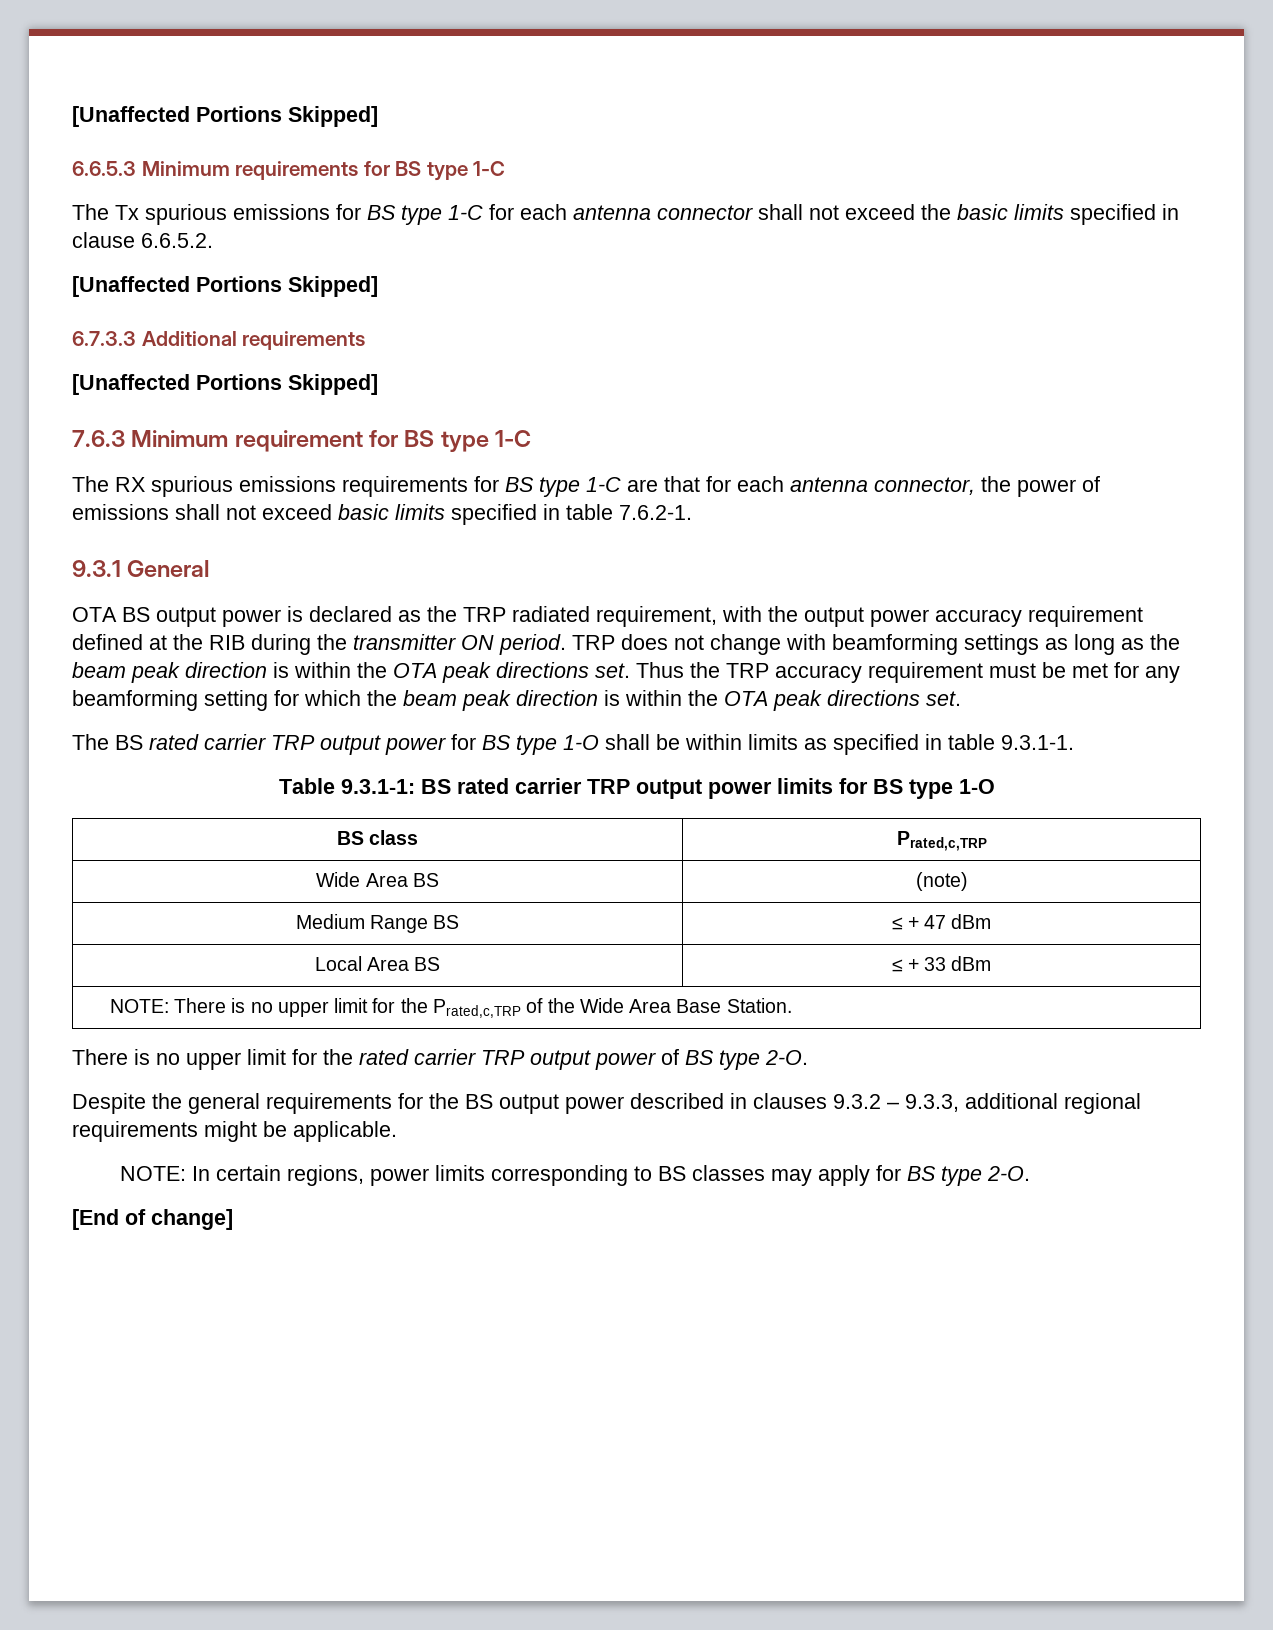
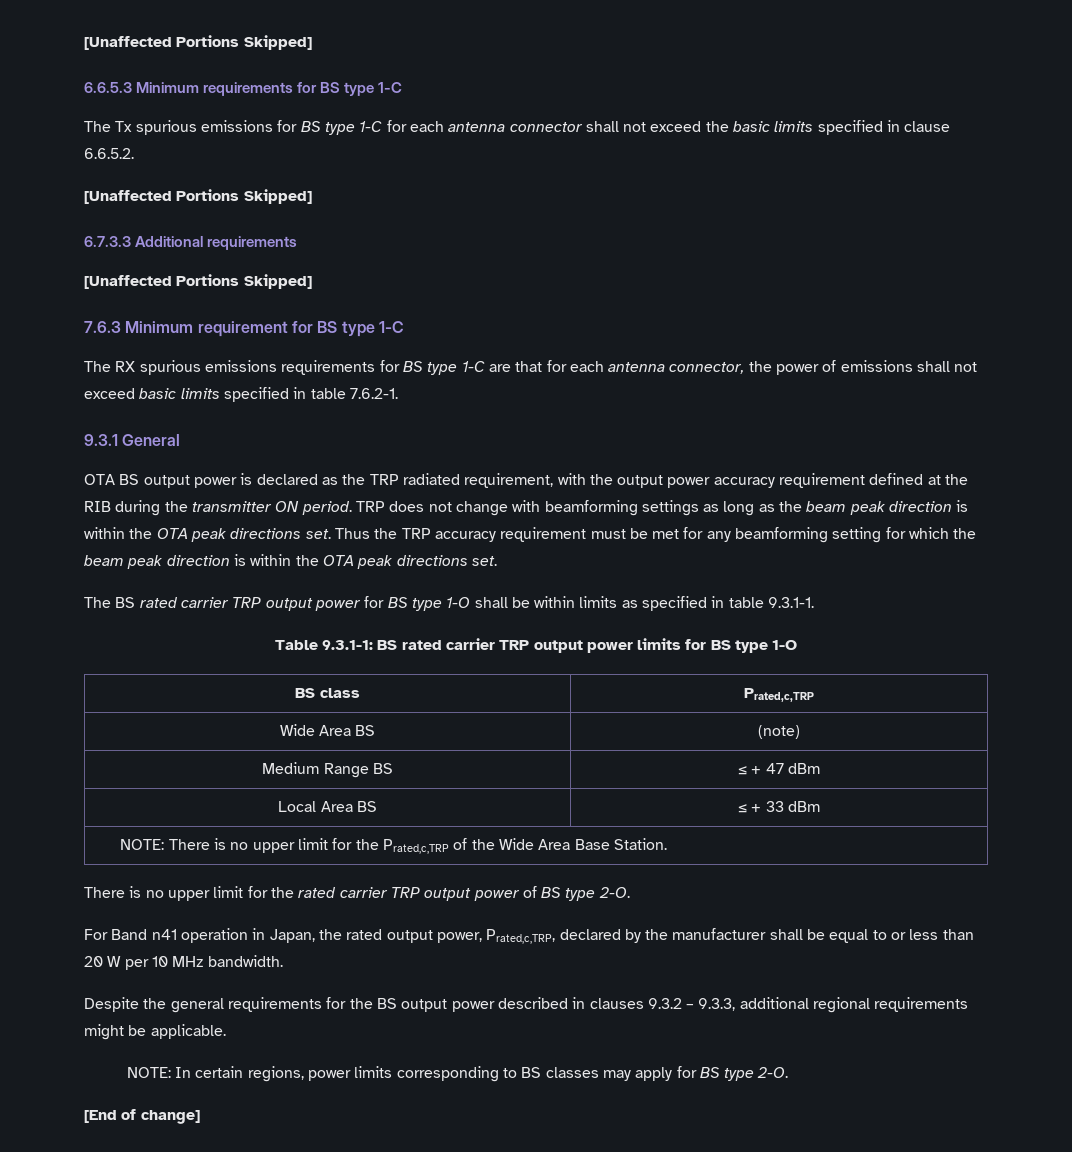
+ For Band n41 operation in Japan, the rated output power, Prated,c,TRP, declared by the manufacturer shall be equal to or less than 20 W per 10 MHz bandwidth.

